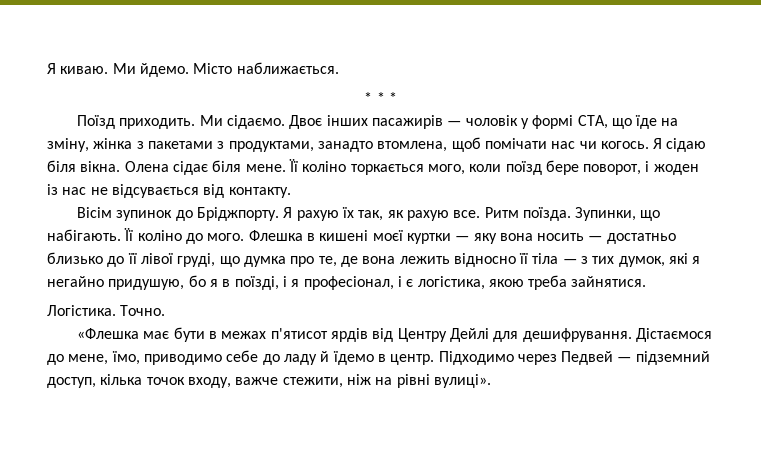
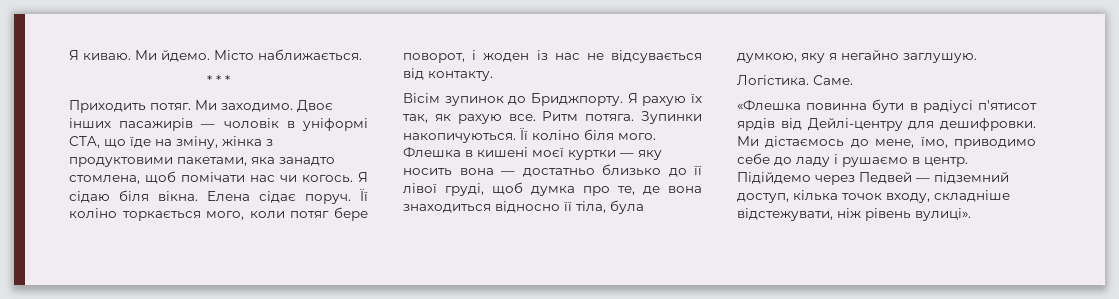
- Поїзд приходить. Ми сідаємо.
+ Приходить потяг. Ми заходимо.
- Двоє інших пасажирів — чоловік у формі CTA, що їде на зміну, жінка з пакетами з продуктами, занадто втомлена, щоб помічати нас чи когось.
+ Двоє інших пасажирів — чоловік в уніформі CTA, що їде на зміну, жінка з продуктовими пакетами, яка занадто стомлена, щоб помічати нас чи когось.
- Олена сідає біля мене.
+ Елена сідає поруч.
- Її коліно торкається мого, коли поїзд бере поворот, і жоден із нас не відсувається від контакту.
+ Її коліно торкається мого, коли потяг бере поворот, і жоден із нас не відсувається від контакту.
- Вісім зупинок до Бріджпорту.
+ Вісім зупинок до Бриджпорту.
- Ритм поїзда. Зупинки, що набігають. Її коліно до мого.
+ Ритм потяга. Зупинки накопичуються. Її коліно біля мого.
- Флешка в кишені моєї куртки — яку вона носить — достатньо близько до її лівої груді, що думка про те, де вона лежить відносно її тіла — з тих думок, які я негайно придушую, бо я в поїзді, і я професіонал, і є логістика, якою треба зайнятися.
+ Флешка в кишені моєї куртки — яку носить вона — достатньо близько до її лівої груді, щоб думка про те, де вона знаходиться відносно її тіла, була думкою, яку я негайно заглушую.
- Точно.
+ Саме.
- «Флешка має бути в межах п'ятисот ярдів від Центру Дейлі для дешифрування. Дістаємося до мене, їмо, приводимо себе до ладу й їдемо в центр.
+ «Флешка повинна бути в радіусі п'ятисот ярдів від Дейлі-центру для дешифровки. Ми дістаємось до мене, їмо, приводимо себе до ладу і рушаємо в центр.
- Підходимо через Педвей — підземний доступ, кілька точок входу, важче стежити, ніж на рівні вулиці».
+ Підійдемо через Педвей — підземний доступ, кілька точок входу, складніше відстежувати, ніж рівень вулиці».

